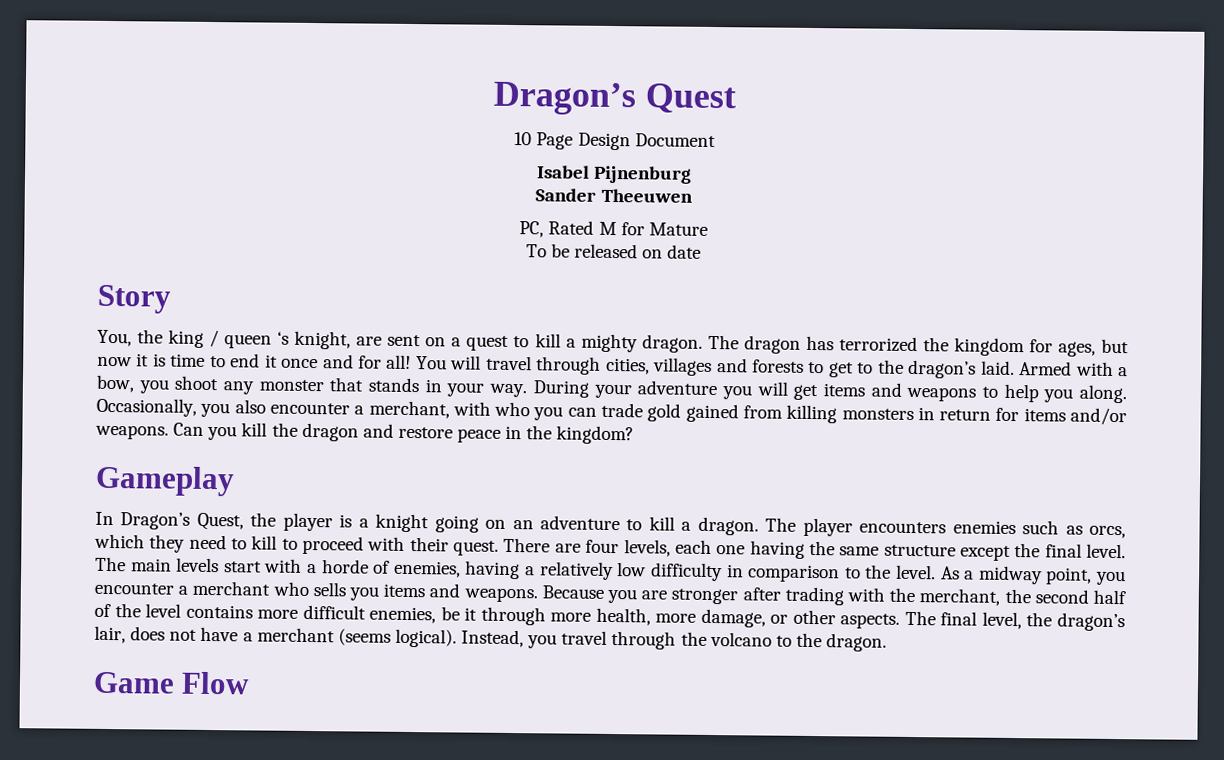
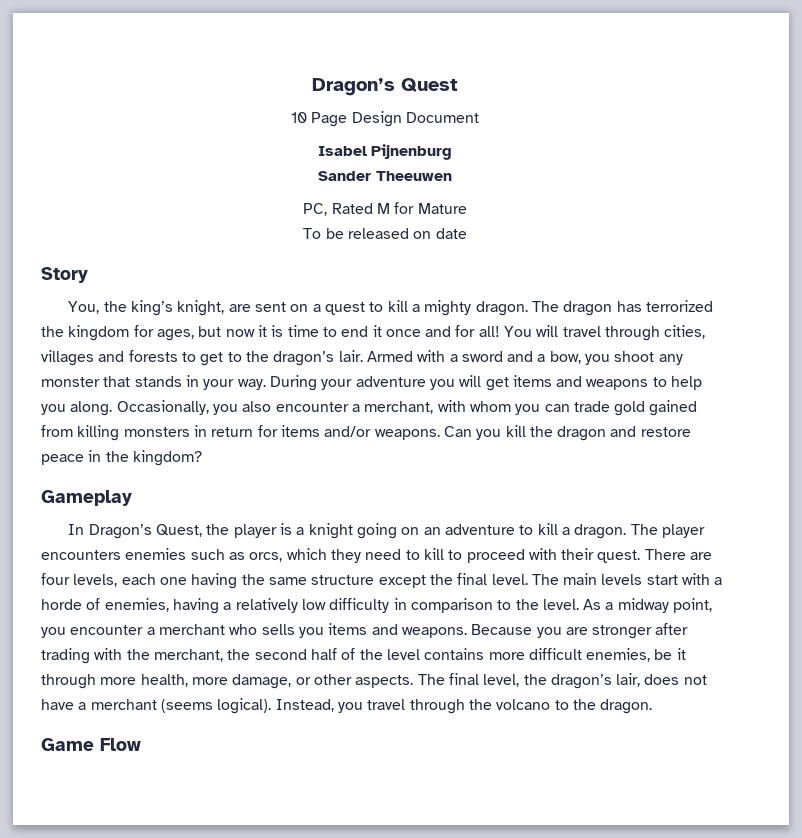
- You, the king / queen ‘s knight, are sent on a quest to kill a mighty dragon.
+ You, the king’s knight, are sent on a quest to kill a mighty dragon.
- You will travel through cities, villages and forests to get to the dragon’s laid.
+ You will travel through cities, villages and forests to get to the dragon’s lair.
- Armed with a bow, you shoot any monster that stands in your way.
+ Armed with a sword and a bow, you shoot any monster that stands in your way.
- Occasionally, you also encounter a merchant, with who you can trade gold gained from killing monsters in return for items and/or weapons.
+ Occasionally, you also encounter a merchant, with whom you can trade gold gained from killing monsters in return for items and/or weapons.

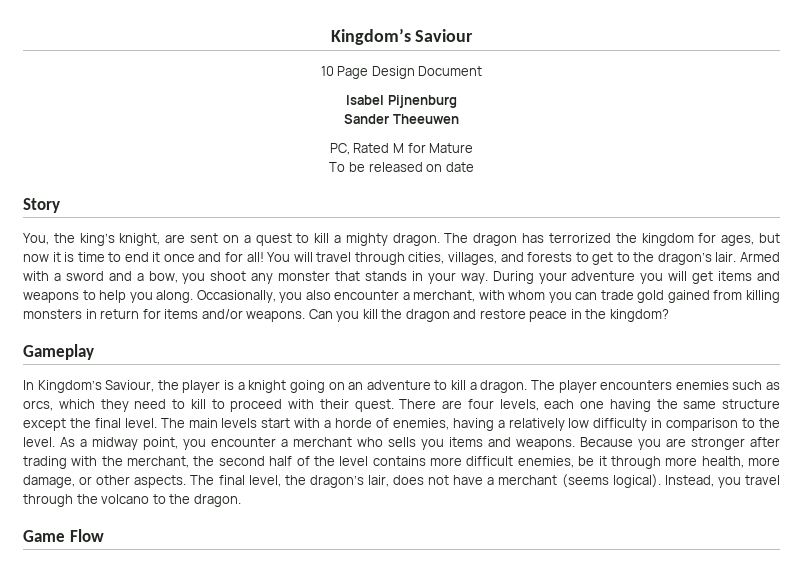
- Dragon’s Quest
+ Kingdom’s Saviour
- You will travel through cities, villages and forests to get to the dragon’s lair.
+ You will travel through cities, villages, and forests to get to the dragon’s lair.
- In Dragon’s Quest, the player is a knight going on an adventure to kill a dragon.
+ In Kingdom’s Saviour, the player is a knight going on an adventure to kill a dragon.

